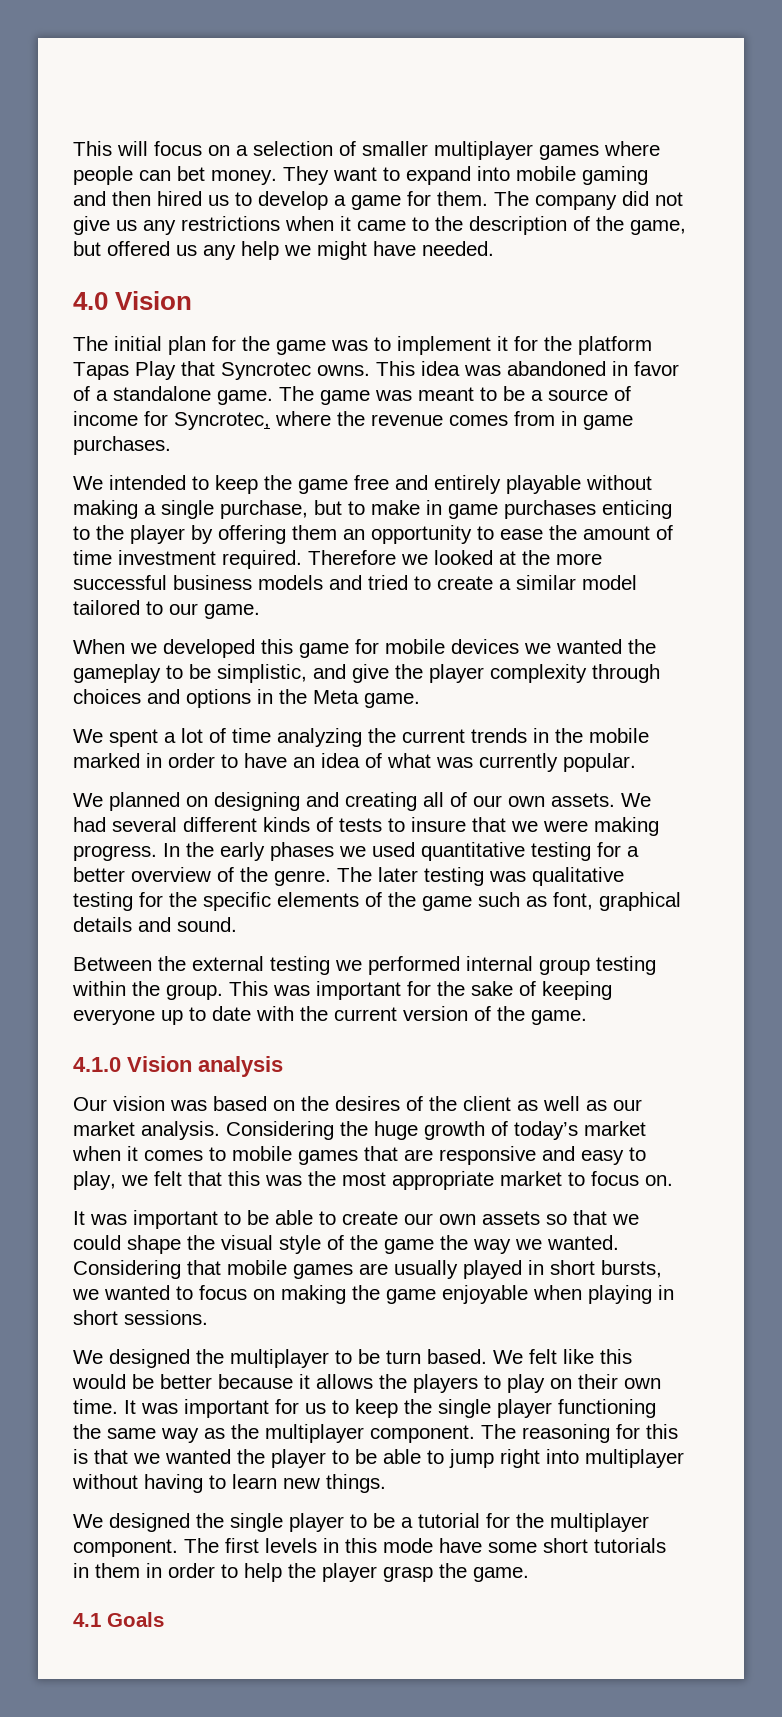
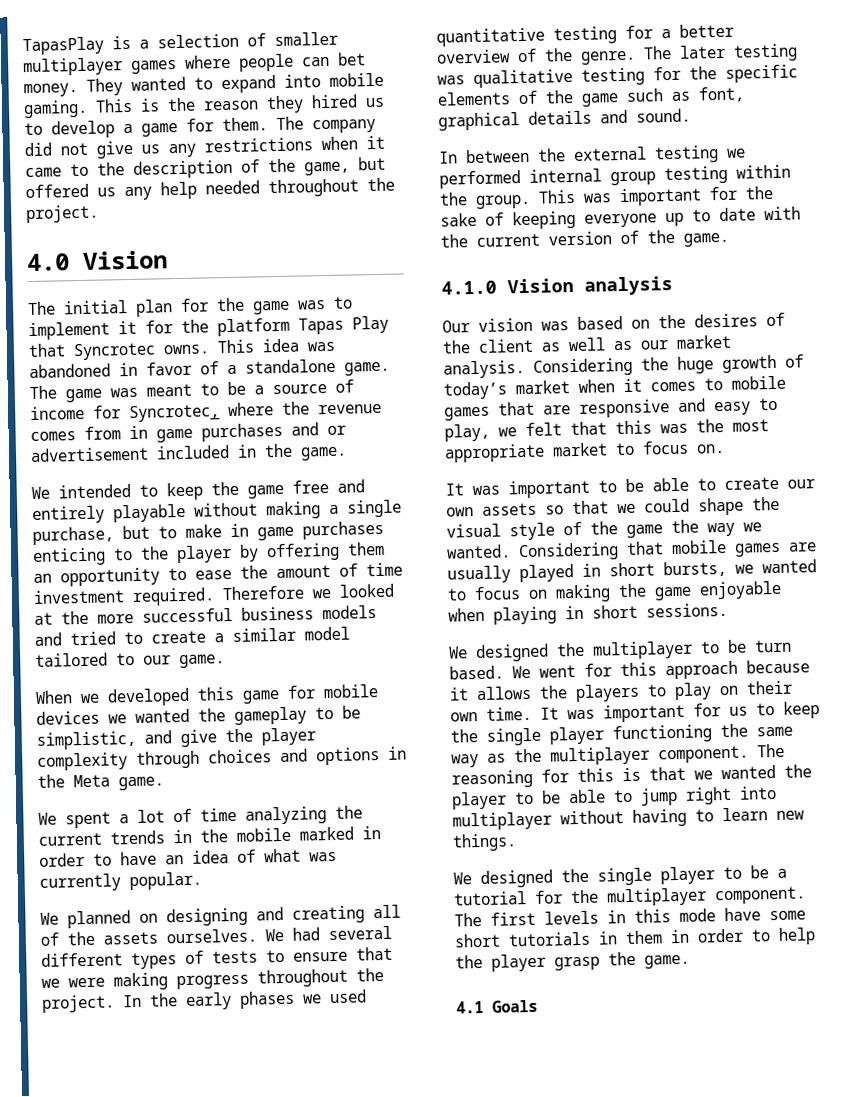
- This will focus on a selection of smaller multiplayer games where people can bet money.
+ TapasPlay is a selection of smaller multiplayer games where people can bet money.
- They want to expand into mobile gaming and then hired us to develop a game for them.
+ They wanted to expand into mobile gaming. This is the reason they hired us to develop a game for them.
- The company did not give us any restrictions when it came to the description of the game, but offered us any help we might have needed.
+ The company did not give us any restrictions when it came to the description of the game, but offered us any help needed throughout the project.
- The game was meant to be a source of income for Syncrotec, where the revenue comes from in game purchases.
+ The game was meant to be a source of income for Syncrotec, where the revenue comes from in game purchases and or advertisement included in the game.
- We planned on designing and creating all of our own assets.
+ We planned on designing and creating all of the assets ourselves.
- We had several different kinds of tests to insure that we were making progress.
+ We had several different types of tests to ensure that we were making progress throughout the project.
- Between the external testing we performed internal group testing within the group.
+ In between the external testing we performed internal group testing within the group.
- We felt like this would be better because it allows the players to play on their own time.
+ We went for this approach because it allows the players to play on their own time.

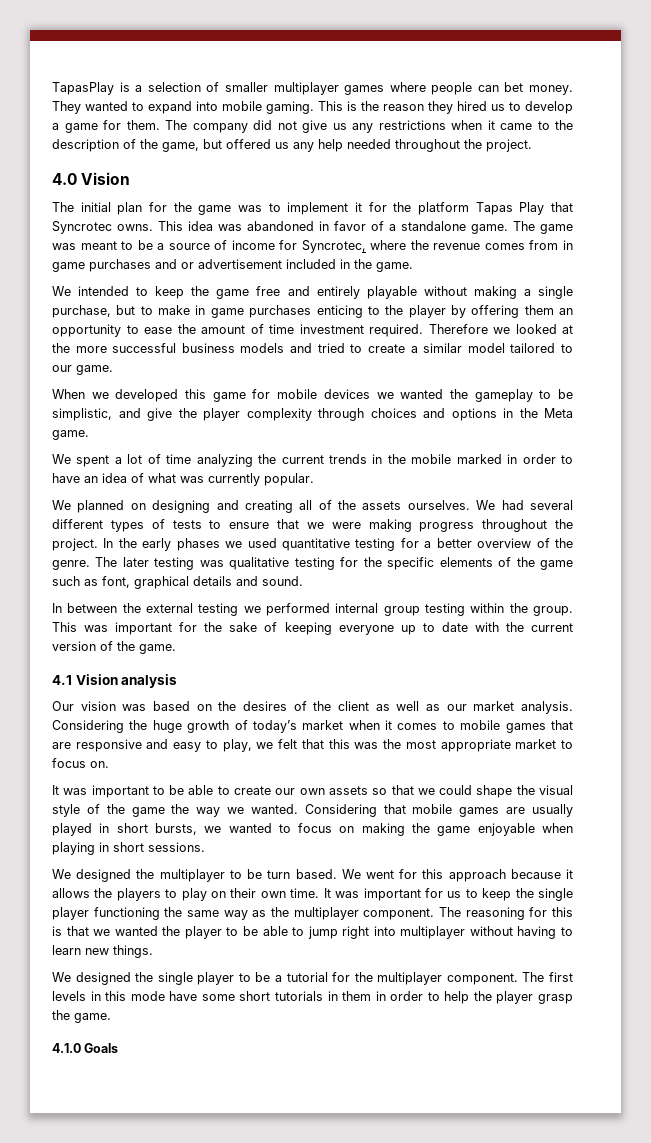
- 4.1.0 Vision analysis
+ 4.1 Vision analysis
- 4.1 Goals
+ 4.1.0 Goals

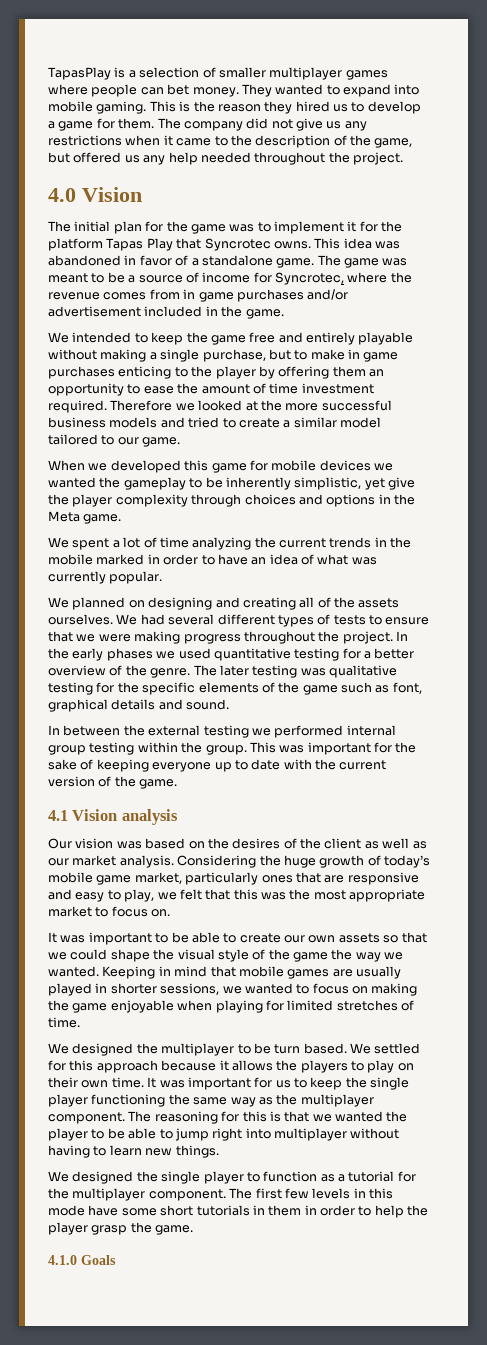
- The game was meant to be a source of income for Syncrotec, where the revenue comes from in game purchases and or advertisement included in the game.
+ The game was meant to be a source of income for Syncrotec, where the revenue comes from in game purchases and/or advertisement included in the game.
- When we developed this game for mobile devices we wanted the gameplay to be simplistic, and give the player complexity through choices and options in the Meta game.
+ When we developed this game for mobile devices we wanted the gameplay to be inherently simplistic, yet give the player complexity through choices and options in the Meta game.
- Considering the huge growth of today’s market when it comes to mobile games that are responsive and easy to play, we felt that this was the most appropriate market to focus on.
+ Considering the huge growth of today’s mobile game market, particularly ones that are responsive and easy to play, we felt that this was the most appropriate market to focus on.
- Considering that mobile games are usually played in short bursts, we wanted to focus on making the game enjoyable when playing in short sessions.
+ Keeping in mind that mobile games are usually played in shorter sessions, we wanted to focus on making the game enjoyable when playing for limited stretches of time.
- We went for this approach because it allows the players to play on their own time.
+ We settled for this approach because it allows the players to play on their own time.
- We designed the single player to be a tutorial for the multiplayer component.
+ We designed the single player to function as a tutorial for the multiplayer component.
- The first levels in this mode have some short tutorials in them in order to help the player grasp the game.
+ The first few levels in this mode have some short tutorials in them in order to help the player grasp the game.

